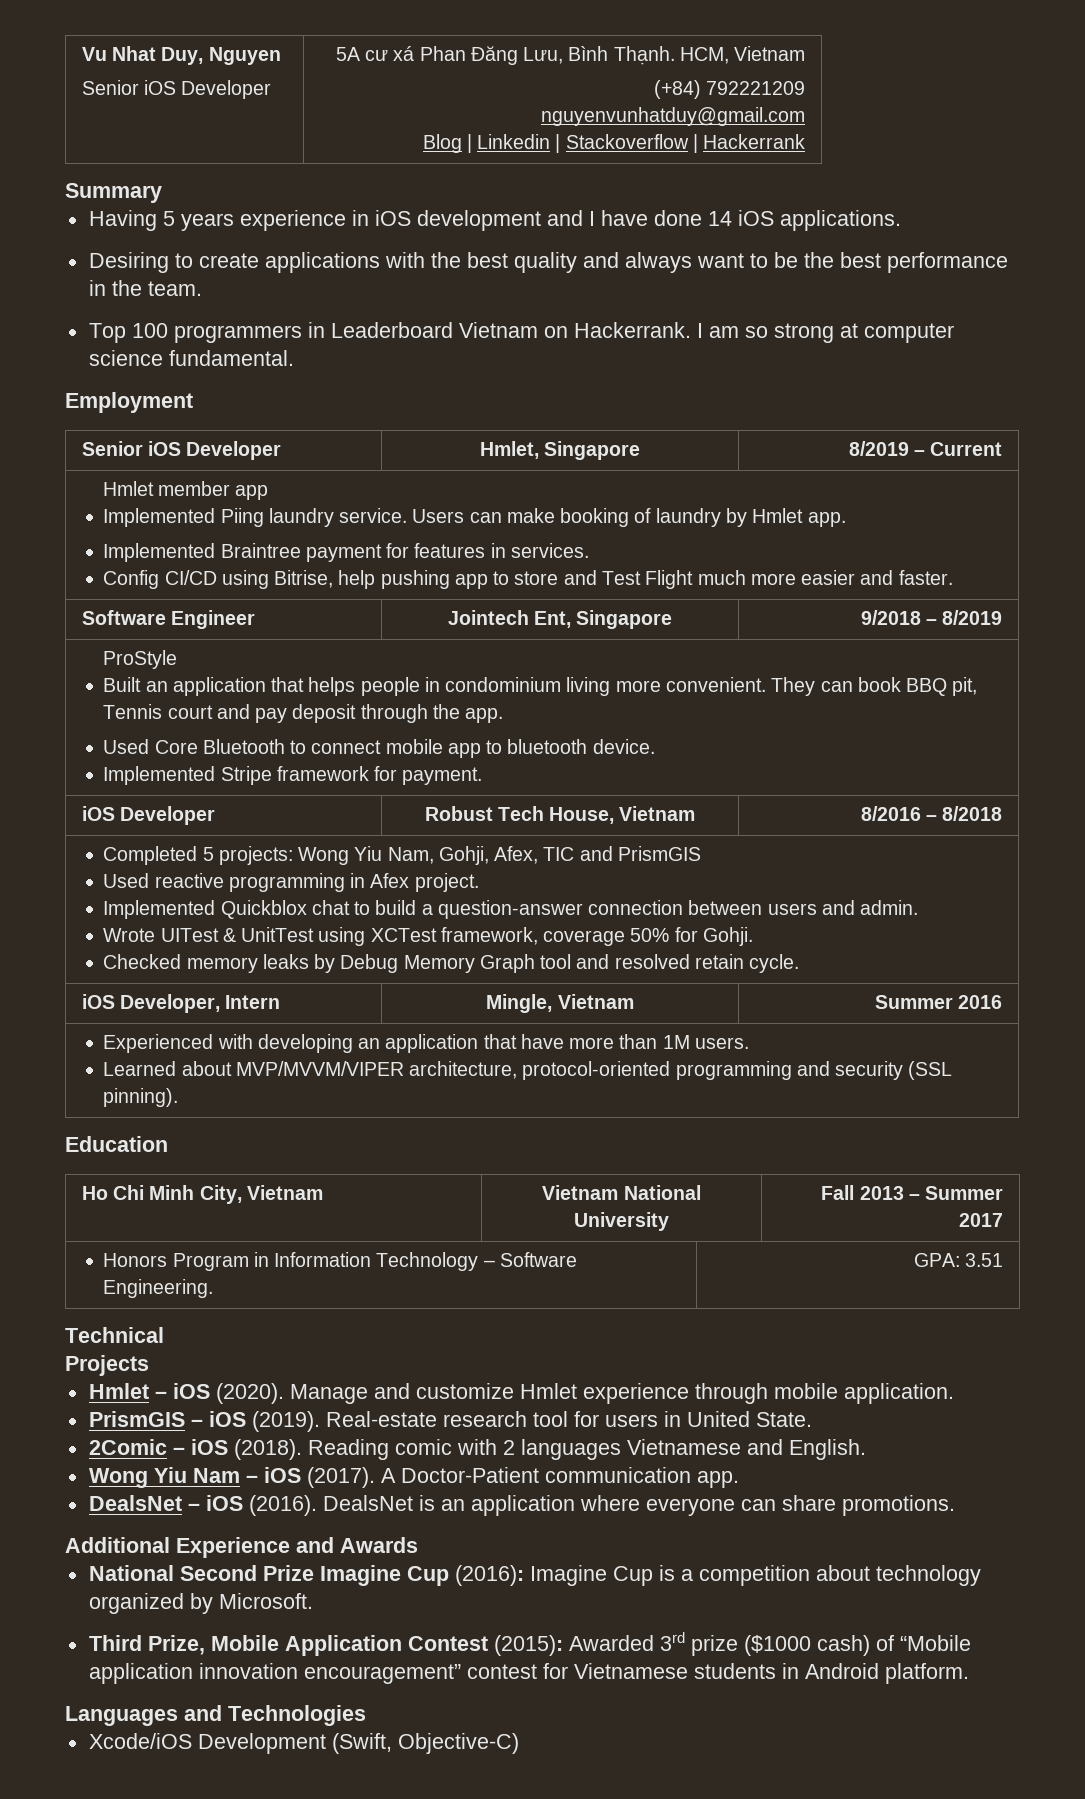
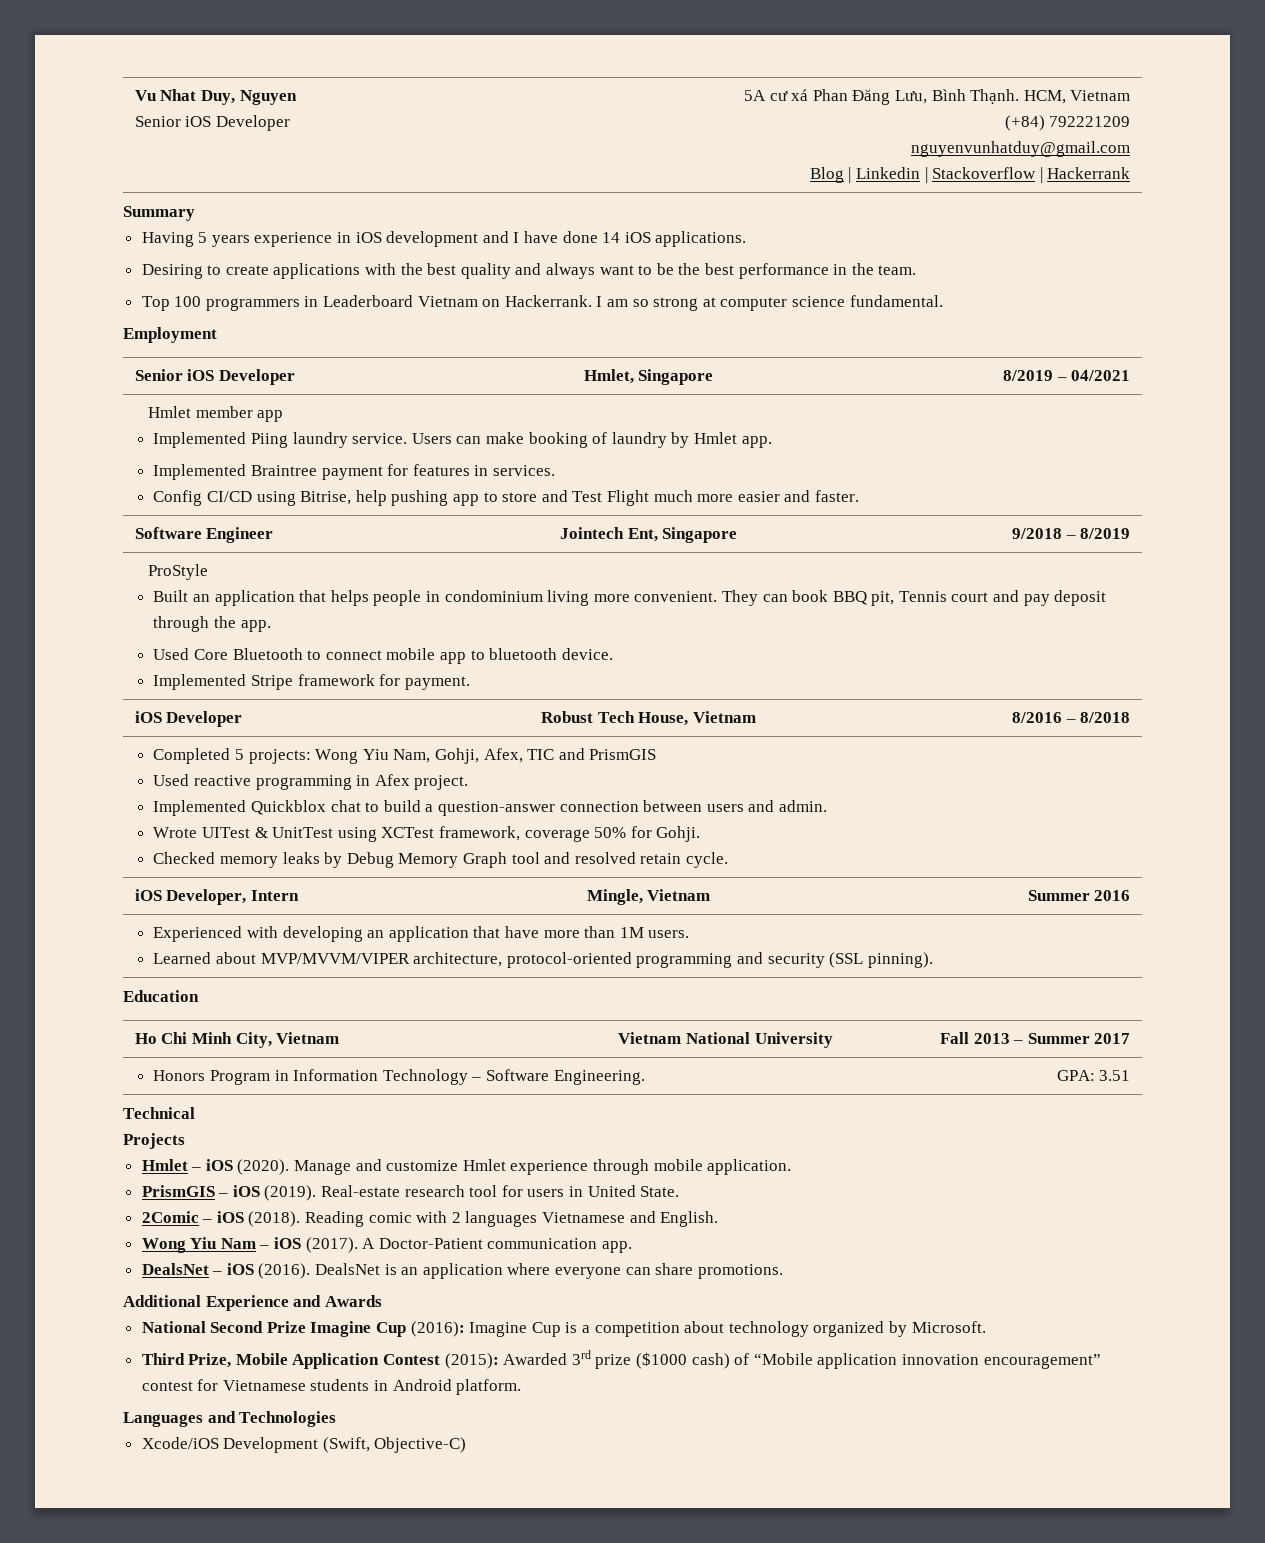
- Senior iOS Developer | Hmlet, Singapore | 8/2019 – Current
+ Senior iOS Developer | Hmlet, Singapore | 8/2019 – 04/2021

